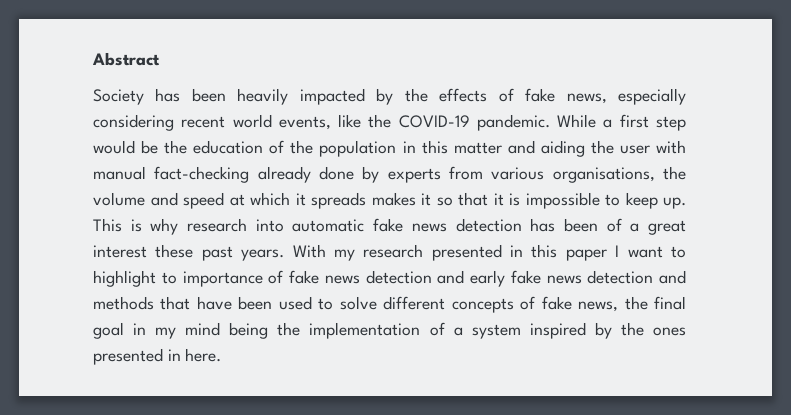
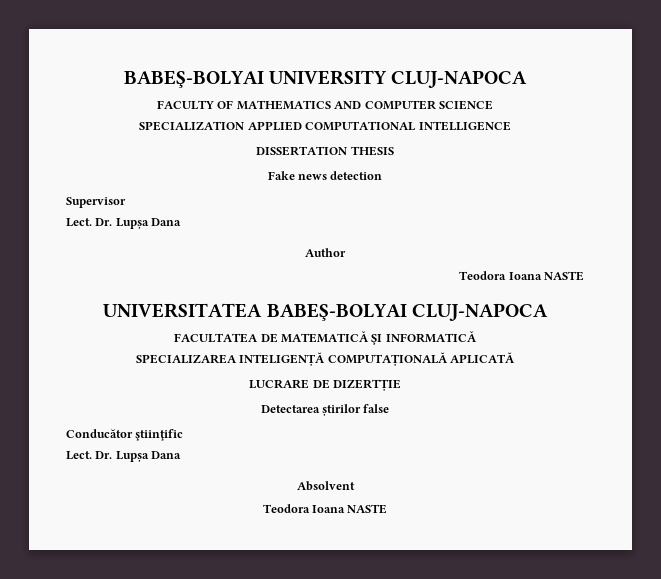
- Abstract
- Society has been heavily impacted by the effects of fake news, especially considering recent world events, like the COVID-19 pandemic. While a first step would be the education of the population in this matter and aiding the user with manual fact-checking already done by experts from various organisations, the volume and speed at which it spreads makes it so that it is impossible to keep up. This is why research into automatic fake news detection has been of a great interest these past years. With my research presented in this paper I want to highlight to importance of fake news detection and early fake news detection and methods that have been used to solve different concepts of fake news, the final goal in my mind being the implementation of a system inspired by the ones presented in here.
+ BABEŞ-BOLYAI UNIVERSITY CLUJ-NAPOCA
+ FACULTY OF MATHEMATICS AND COMPUTER SCIENCE
+ SPECIALIZATION APPLIED COMPUTATIONAL INTELLIGENCE
+ DISSERTATION THESIS
+ Fake news detection
+ Supervisor
+ Lect. Dr. Lupșa Dana
+ Author
+ Teodora Ioana NASTE
+ UNIVERSITATEA BABEŞ-BOLYAI CLUJ-NAPOCA
+ FACULTATEA DE MATEMATICǍ ŞI INFORMATICǍ
+ SPECIALIZAREA INTELIGENȚĂ COMPUTAȚIONALĂ APLICATĂ
+ LUCRARE DE DIZERTȚIE
+ Detectarea știrilor false
+ Conducător ştiinţific
+ Lect. Dr. Lupșa Dana
+ Absolvent
+ Teodora Ioana NASTE

